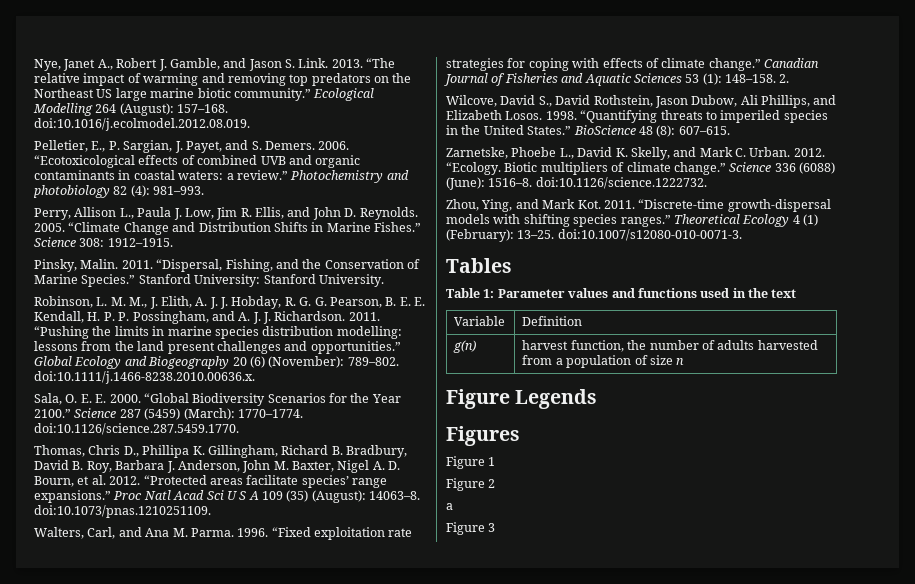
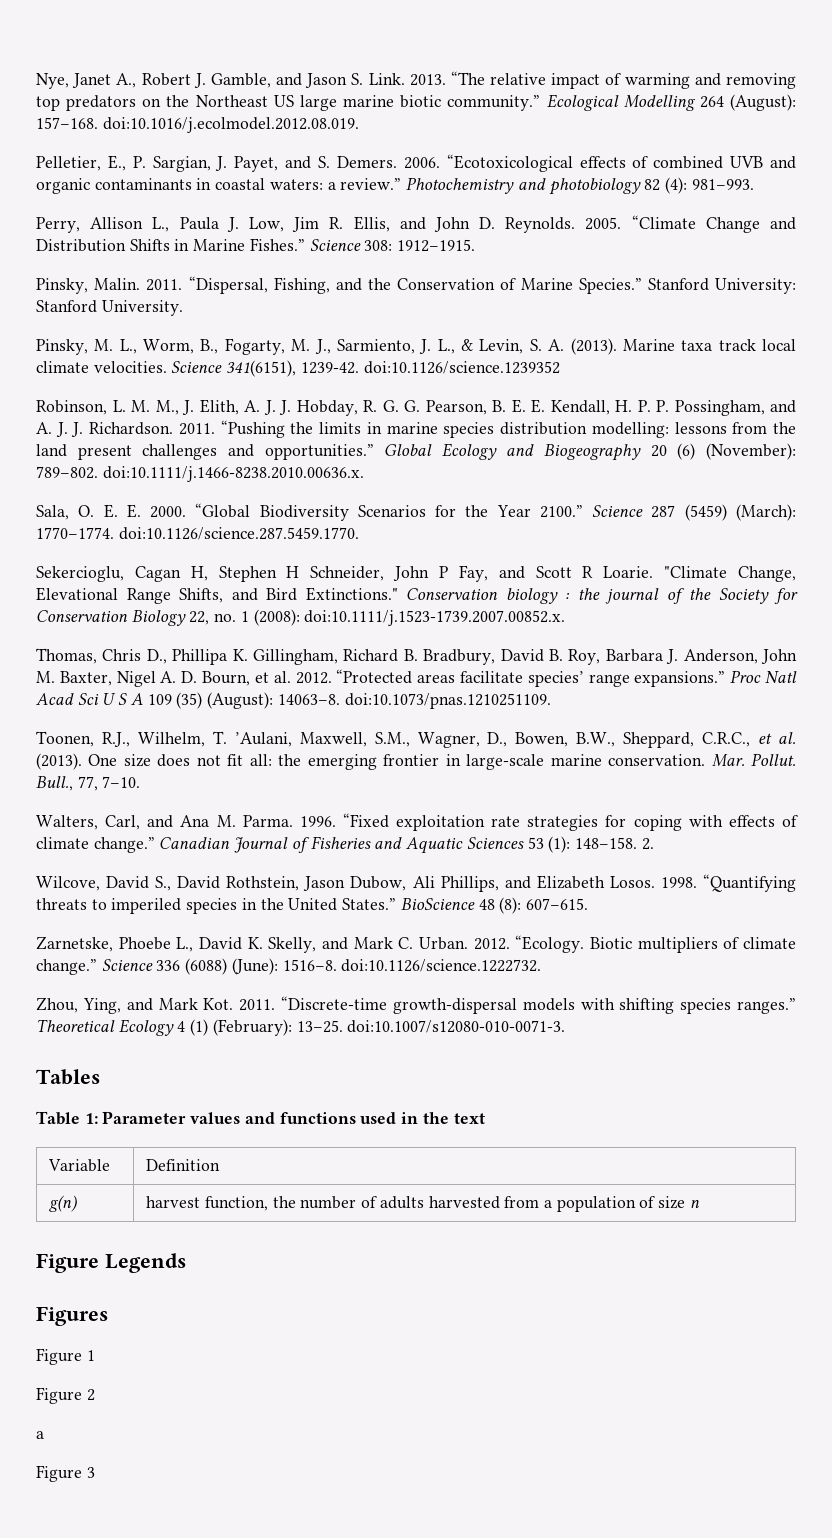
+ Pinsky, M. L., Worm, B., Fogarty, M. J., Sarmiento, J. L., & Levin, S. A. (2013). Marine taxa track local climate velocities. Science 341(6151), 1239-42. doi:10.1126/science.1239352
+ Sekercioglu, Cagan H, Stephen H Schneider, John P Fay, and Scott R Loarie. "Climate Change, Elevational Range Shifts, and Bird Extinctions." Conservation biology : the journal of the Society for Conservation Biology 22, no. 1 (2008): doi:10.1111/j.1523-1739.2007.00852.x.
+ Toonen, R.J., Wilhelm, T. ’Aulani, Maxwell, S.M., Wagner, D., Bowen, B.W., Sheppard, C.R.C., et al. (2013). One size does not fit all: the emerging frontier in large-scale marine conservation. Mar. Pollut. Bull., 77, 7–10.

